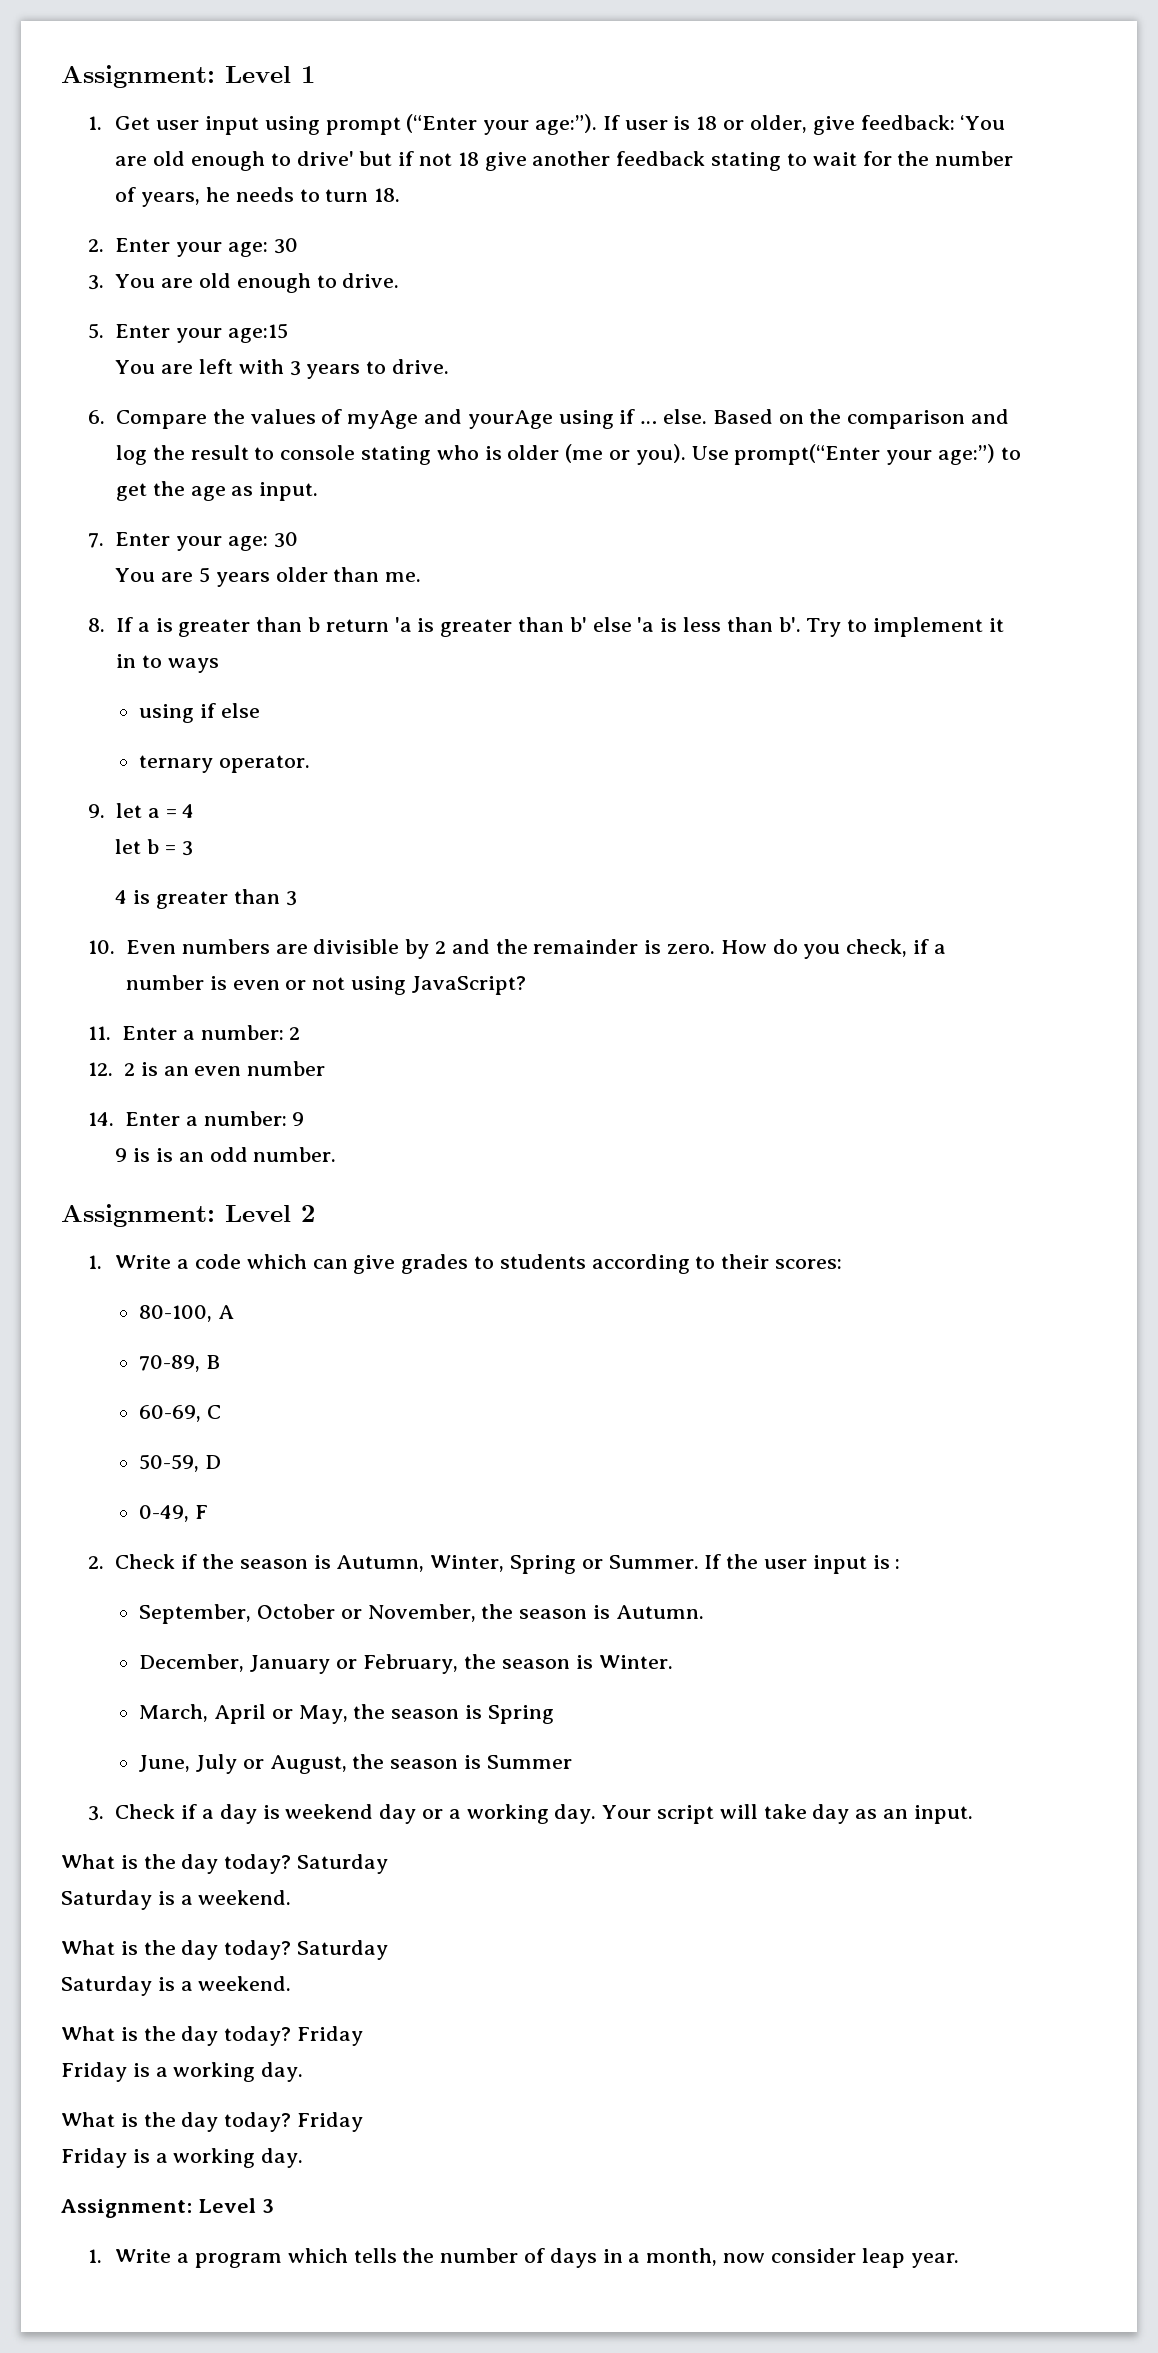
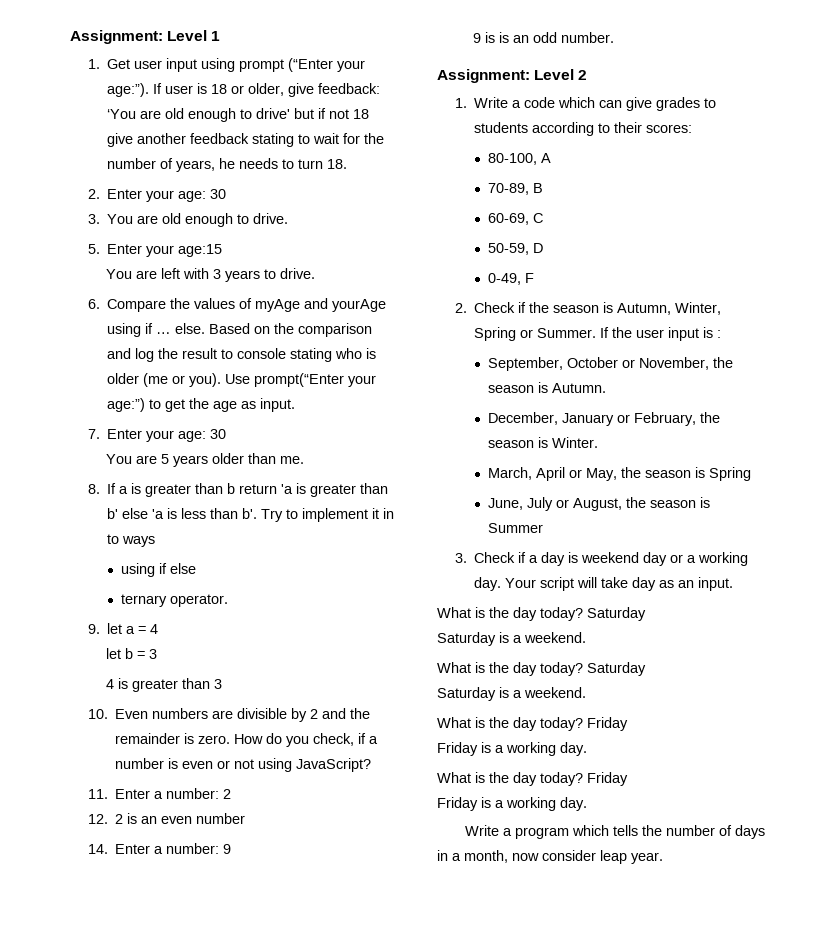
- Assignment: Level 3
- 1. Write a program which tells the number of days in a month, now consider leap year.
+ Write a program which tells the number of days in a month, now consider leap year.

